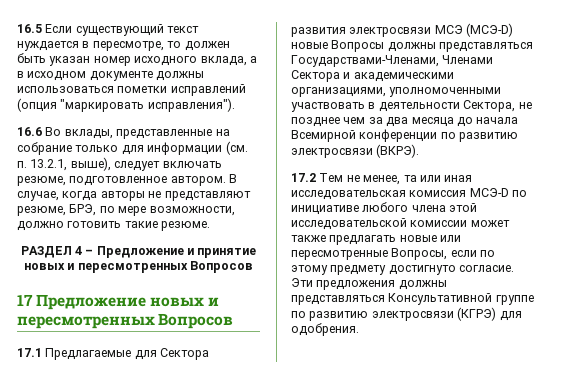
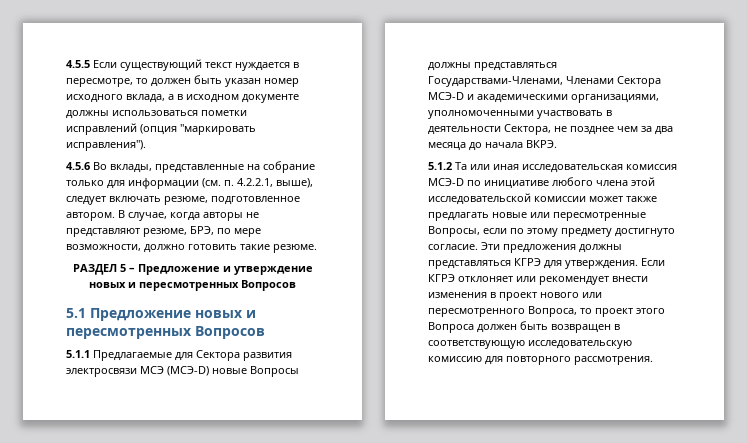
- 16.5 Если существующий текст нуждается в пересмотре, то должен быть указан номер исходного вклада, а в исходном документе должны использоваться пометки исправлений (опция "маркировать исправления").
+ 4.5.5 Если существующий текст нуждается в пересмотре, то должен быть указан номер исходного вклада, а в исходном документе должны использоваться пометки исправлений (опция "маркировать исправления").
- 16.6 Во вклады, представленные на собрание только для информации (см. п. 13.2.1, выше), следует включать резюме, подготовленное автором.
+ 4.5.6 Во вклады, представленные на собрание только для информации (см. п. 4.2.2.1, выше), следует включать резюме, подготовленное автором.
- РАЗДЕЛ 4 – Предложение и принятие новых и пересмотренных Вопросов
- 17 Предложение новых и пересмотренных Вопросов
+ РАЗДЕЛ 5 – Предложение и утверждение новых и пересмотренных Вопросов
+ 5.1 Предложение новых и пересмотренных Вопросов
- 17.1 Предлагаемые для Сектора развития электросвязи МСЭ (МСЭ-D) новые Вопросы должны представляться Государствами-Членами, Членами Сектора и академическими организациями, уполномоченными участвовать в деятельности Сектора, не позднее чем за два месяца до начала Всемирной конференции по развитию электросвязи (ВКРЭ).
- 17.2 Тем не менее, та или иная исследовательская комиссия МСЭ-D по инициативе любого члена этой исследовательской комиссии может также предлагать новые или пересмотренные Вопросы, если по этому предмету достигнуто согласие.
+ 5.1.1 Предлагаемые для Сектора развития электросвязи МСЭ (МСЭ-D) новые Вопросы должны представляться Государствами-Членами, Членами Сектора МСЭ-D и академическими организациями, уполномоченными участвовать в деятельности Сектора, не позднее чем за два месяца до начала ВКРЭ.
+ 5.1.2 Та или иная исследовательская комиссия МСЭ-D по инициативе любого члена этой исследовательской комиссии может также предлагать новые или пересмотренные Вопросы, если по этому предмету достигнуто согласие.
- Эти предложения должны представляться Консультативной группе по развитию электросвязи (КГРЭ) для одобрения.
+ Эти предложения должны представляться КГРЭ для утверждения. Если КГРЭ отклоняет или рекомендует внести изменения в проект нового или пересмотренного Вопроса, то проект этого Вопроса должен быть возвращен в соответствующую исследовательскую комиссию для повторного рассмотрения.

